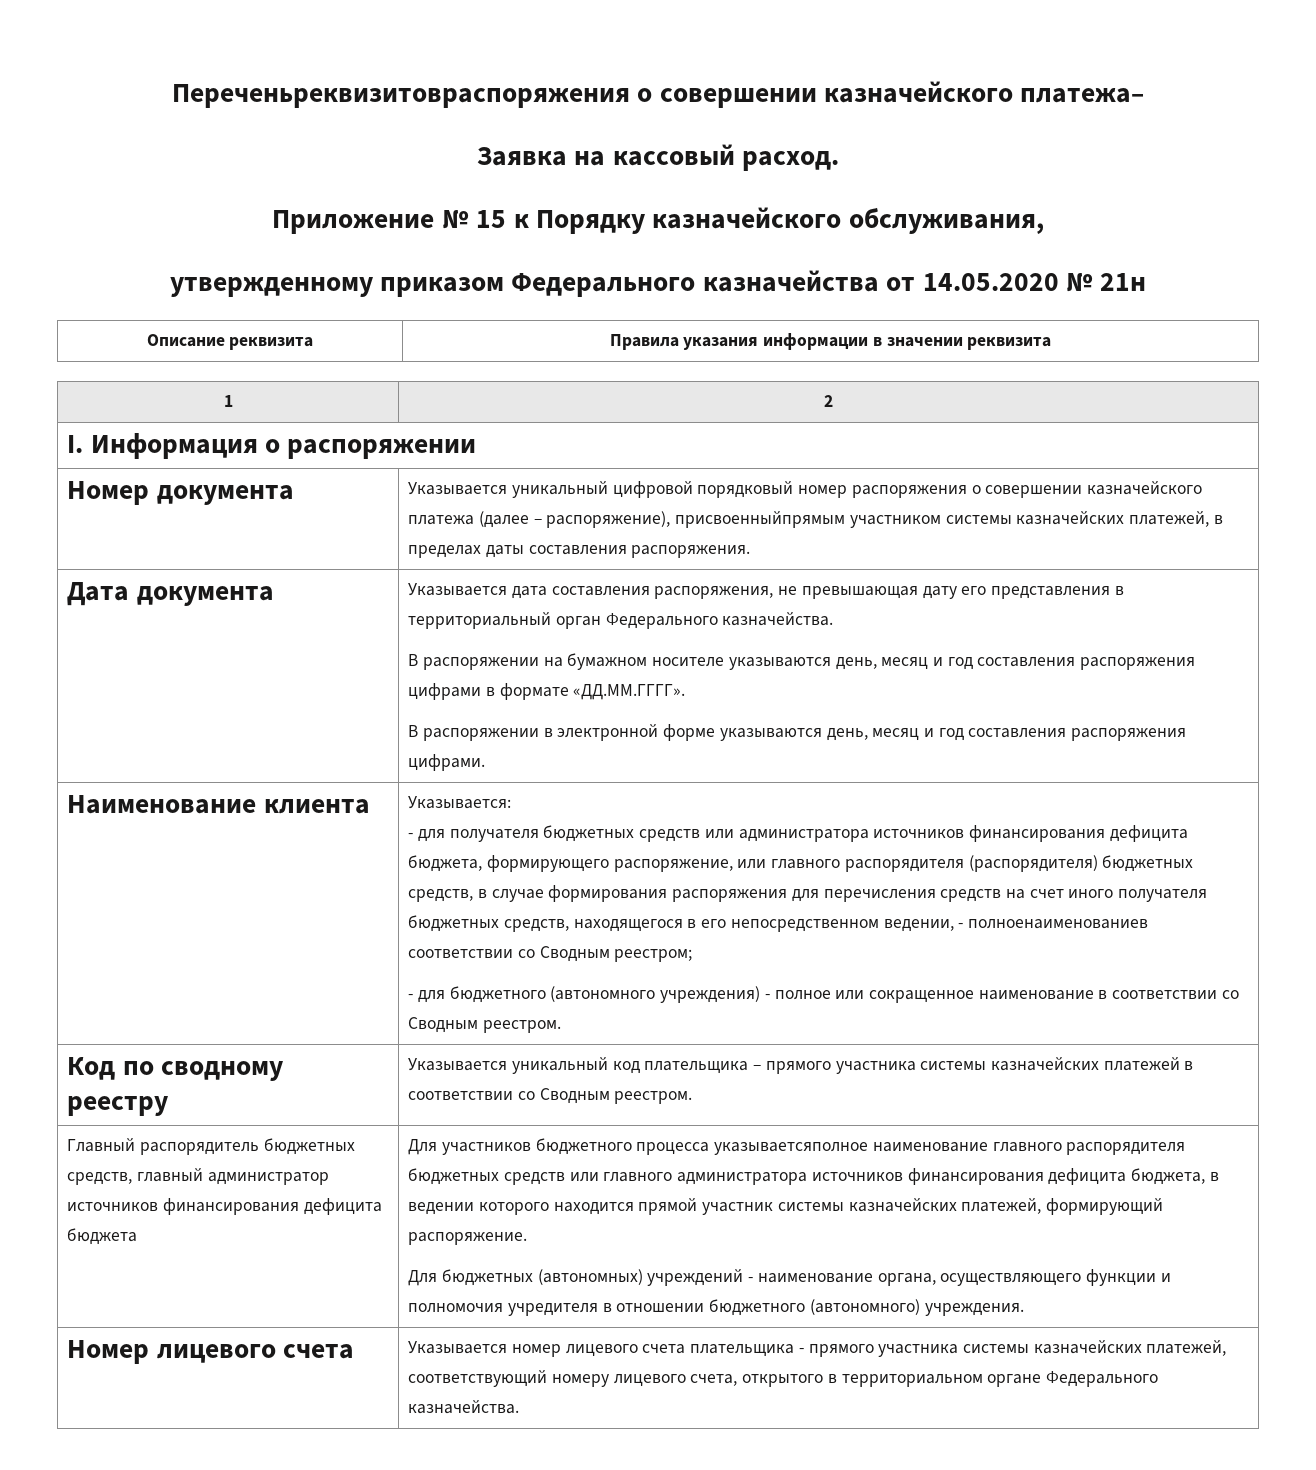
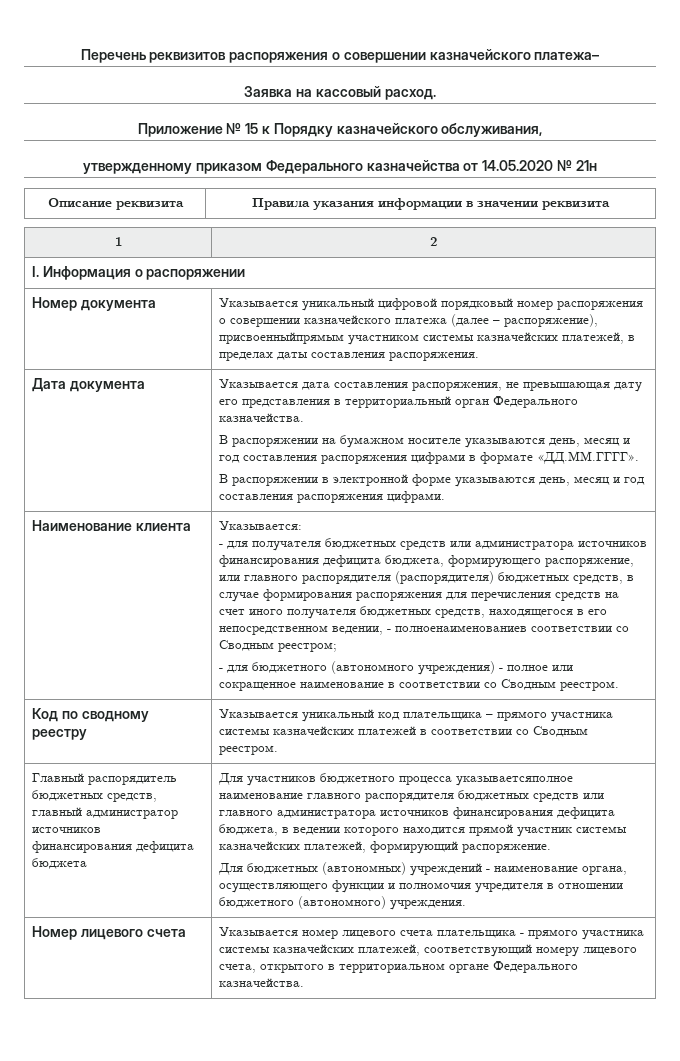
- Переченьреквизитовраспоряжения о совершении казначейского платежа–
+ Перечень реквизитов распоряжения о совершении казначейского платежа–

